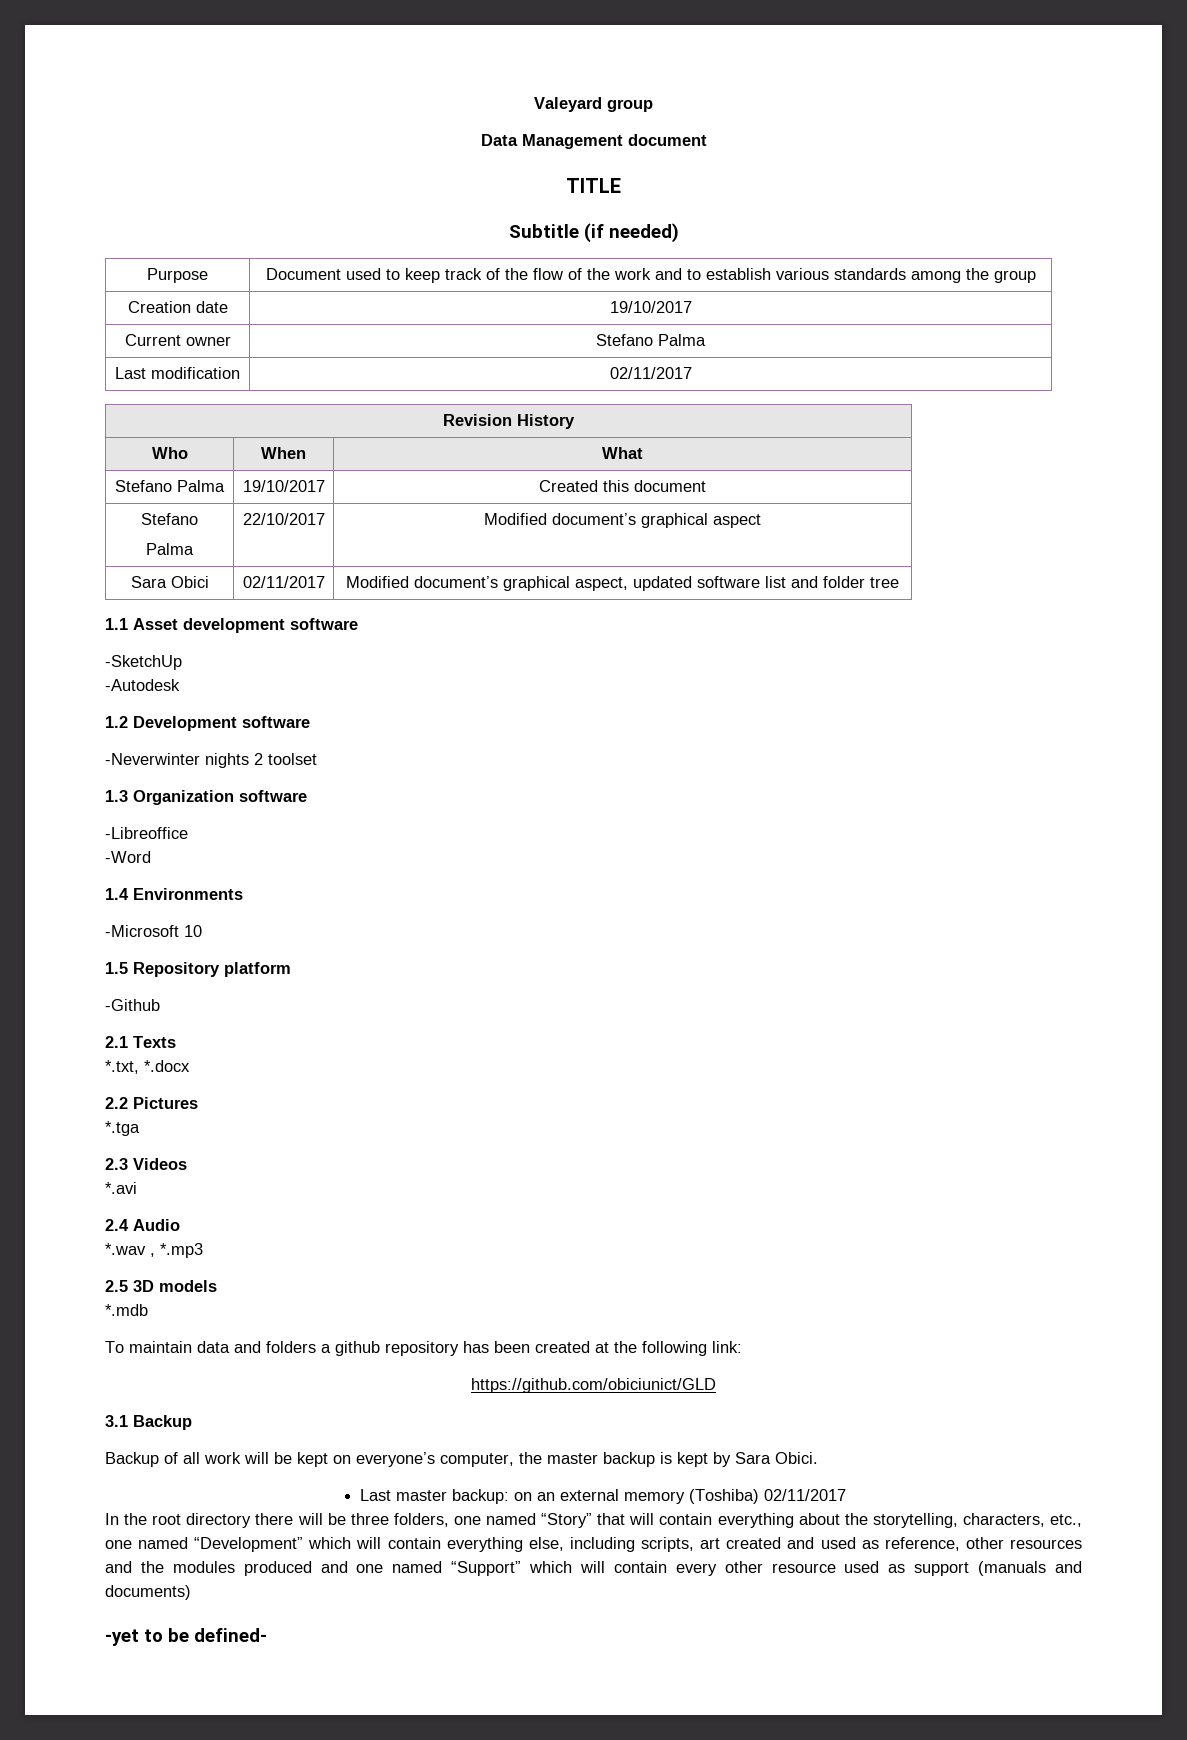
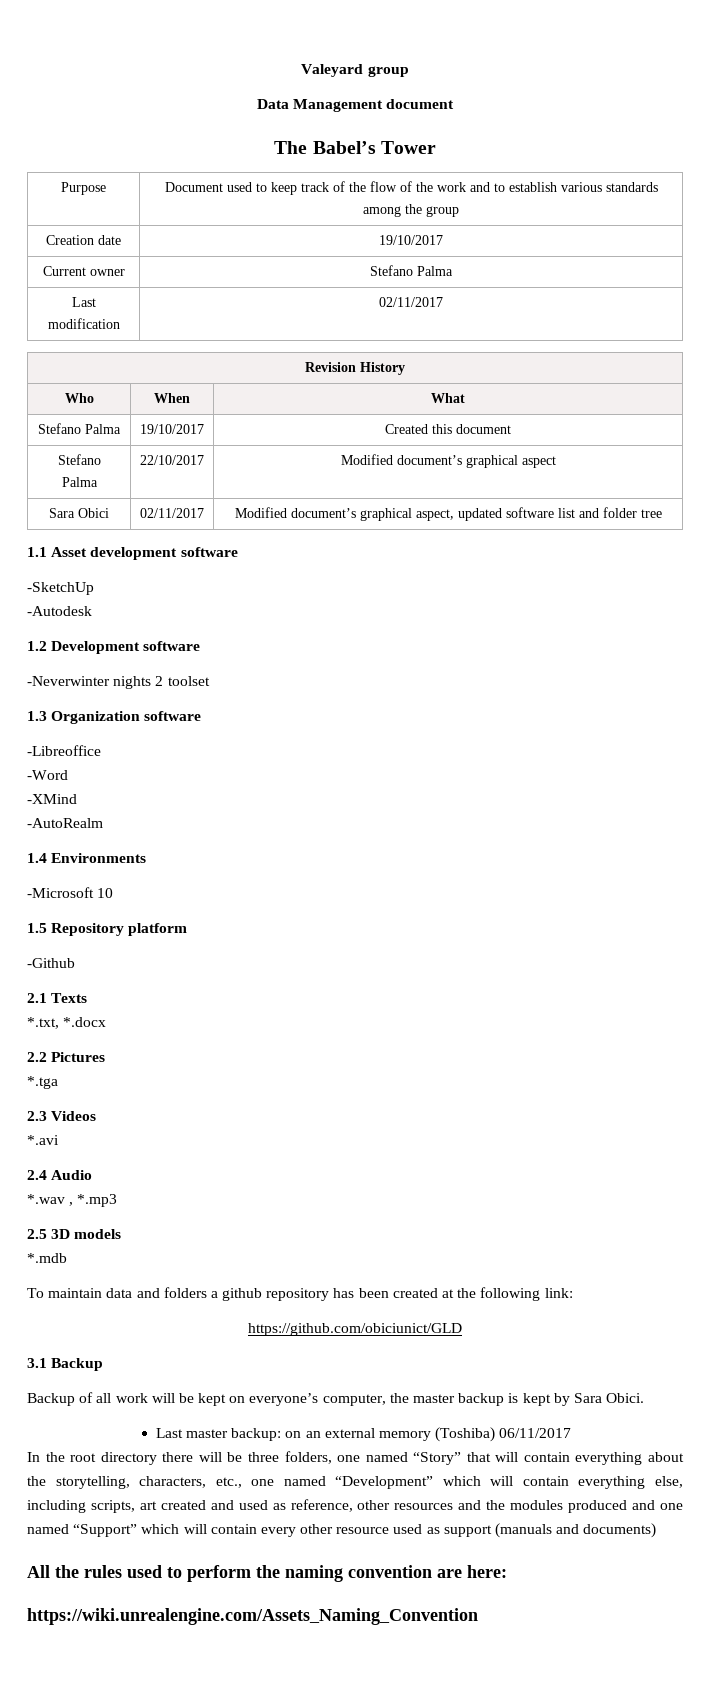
- TITLE
- Subtitle (if needed)
+ The Babel’s Tower
+ -XMind
+ -AutoRealm
- Last master backup: on an external memory (Toshiba) 02/11/2017
+ Last master backup: on an external memory (Toshiba) 06/11/2017
- -yet to be defined-
+ All the rules used to perform the naming convention are here:
+ https://wiki.unrealengine.com/Assets_Naming_Convention

